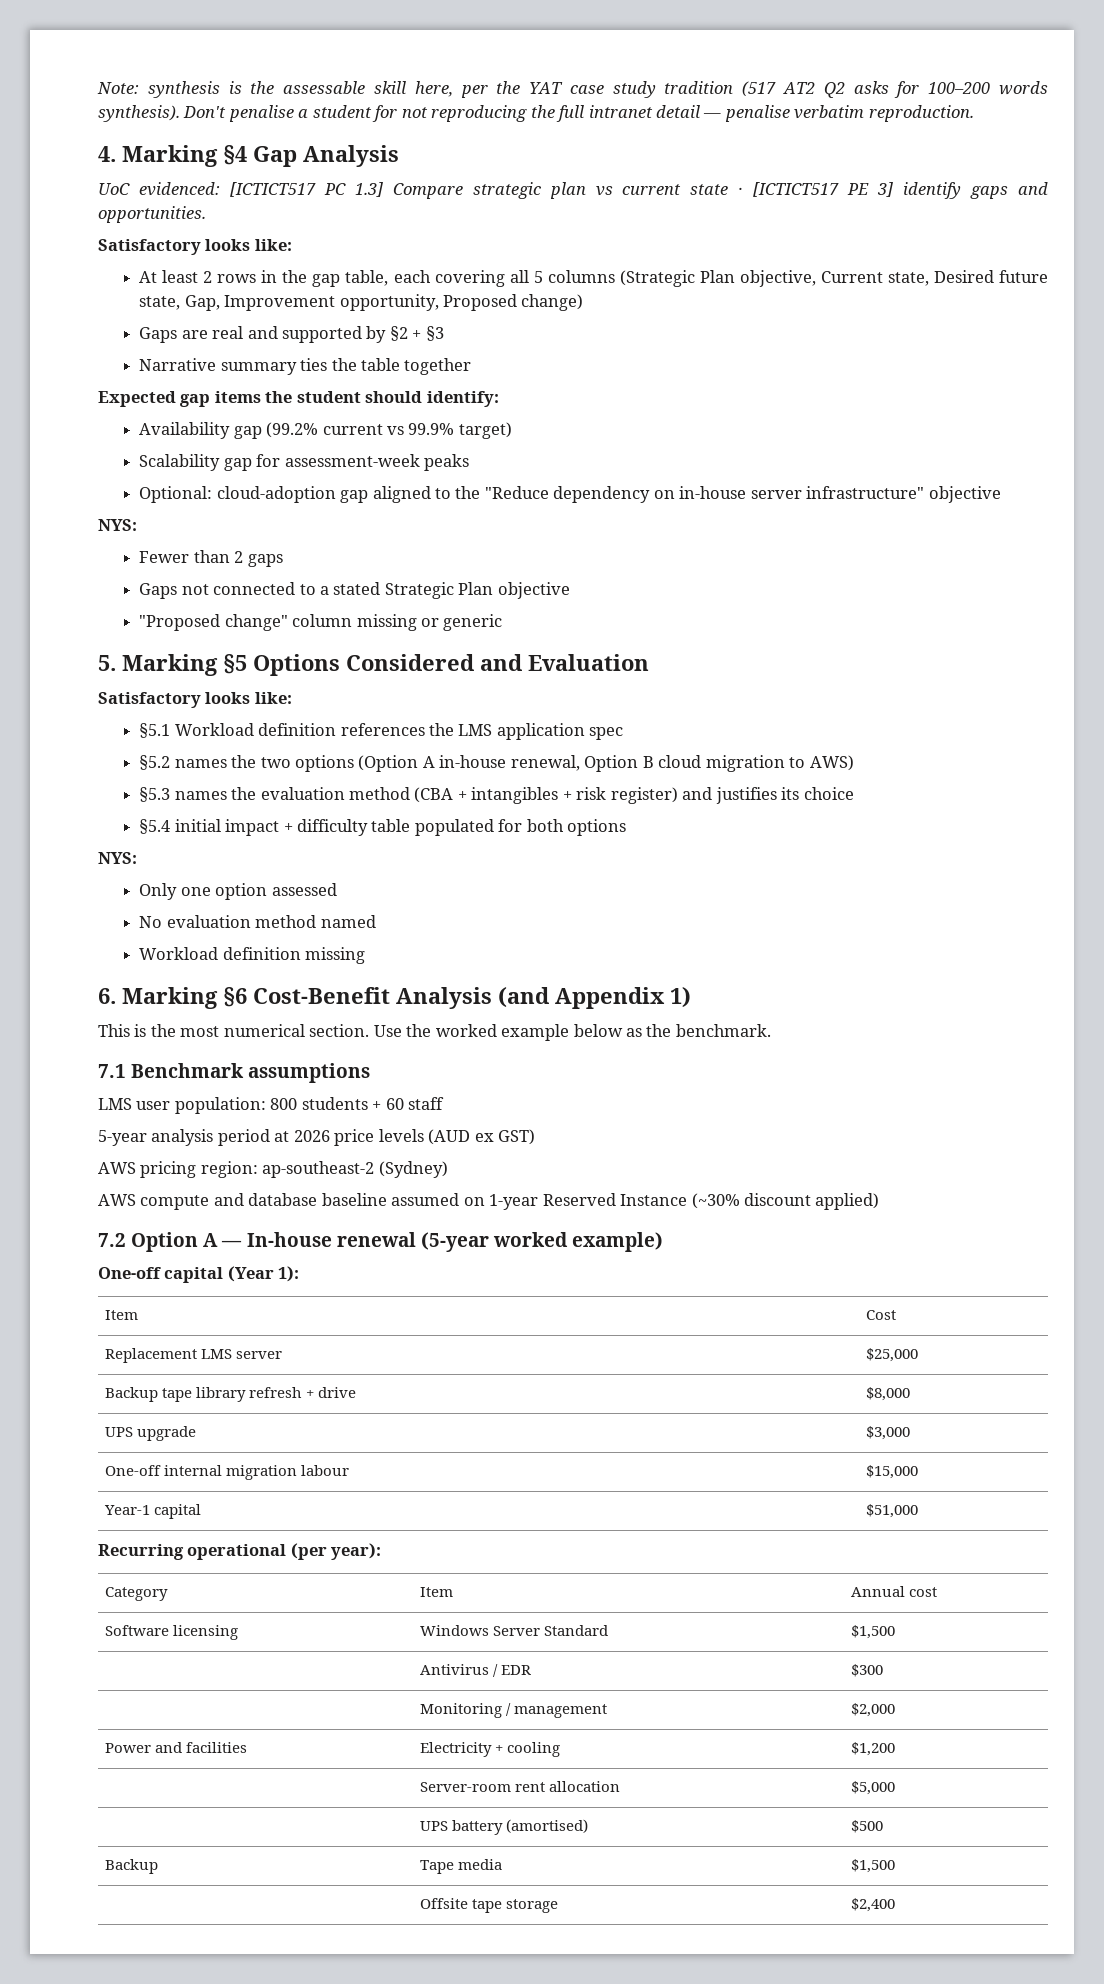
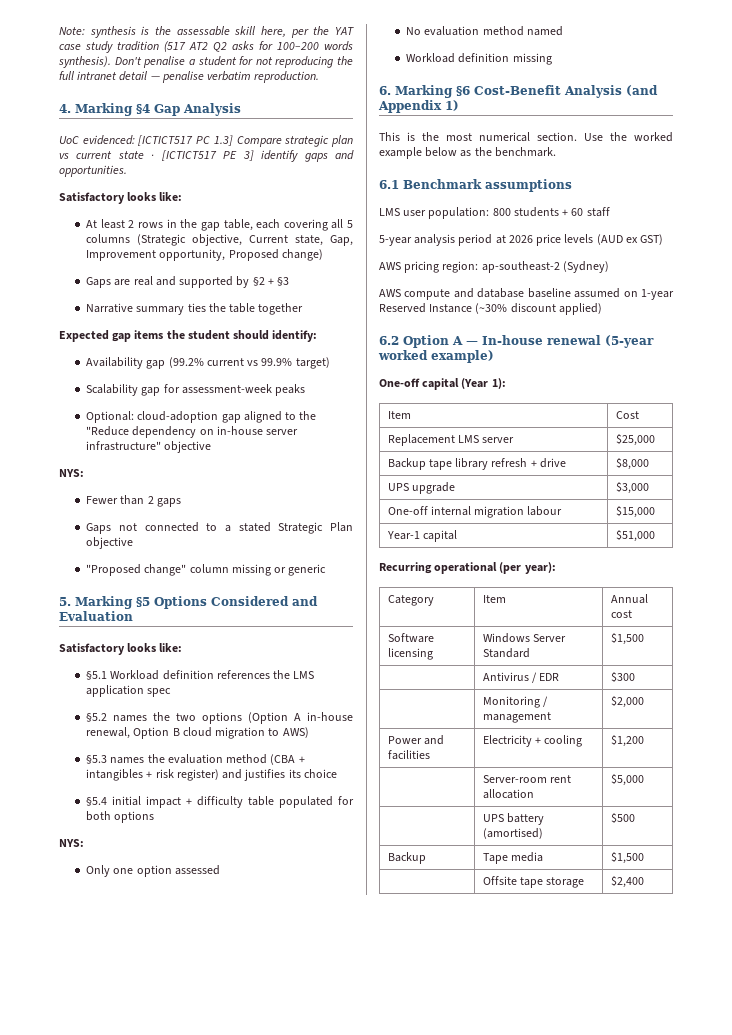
- At least 2 rows in the gap table, each covering all 5 columns (Strategic Plan objective, Current state, Desired future state, Gap, Improvement opportunity, Proposed change)
+ At least 2 rows in the gap table, each covering all 5 columns (Strategic objective, Current state, Gap, Improvement opportunity, Proposed change)
- 7.1 Benchmark assumptions
+ 6.1 Benchmark assumptions
- 7.2 Option A — In-house renewal (5-year worked example)
+ 6.2 Option A — In-house renewal (5-year worked example)

